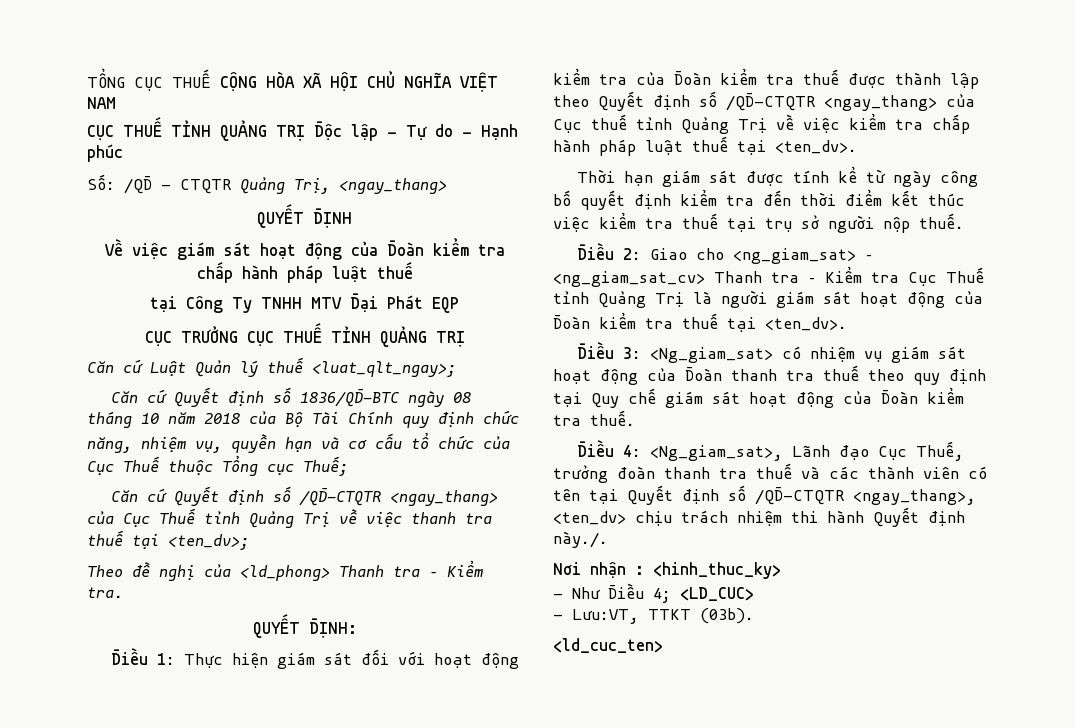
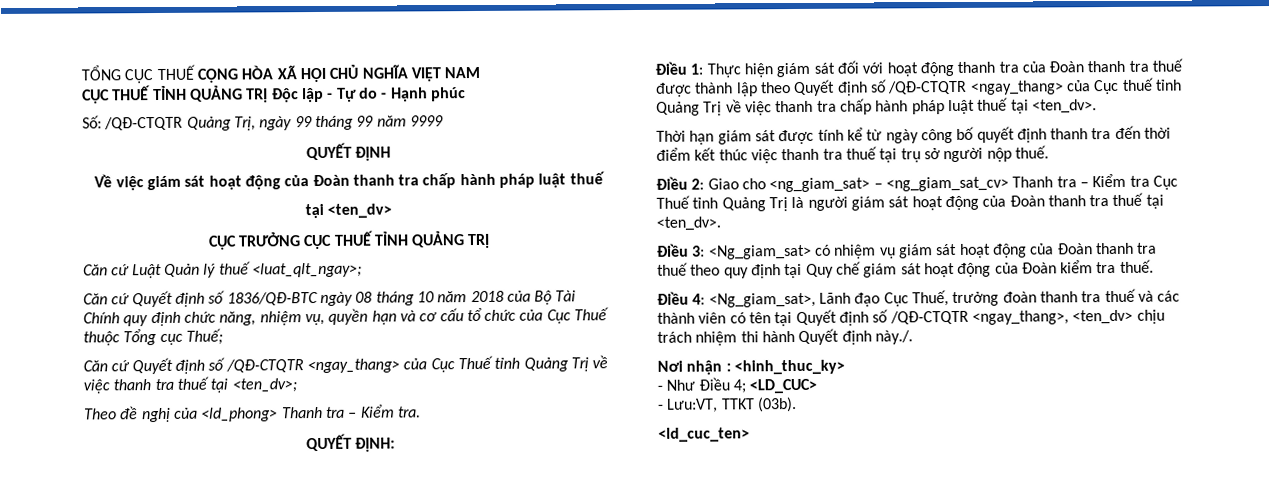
- Số: /QĐ - CTQTR Quảng Trị, <ngay_thang>
+ Số: /QĐ-CTQTR Quảng Trị, ngày 99 tháng 99 năm 9999
- Về việc giám sát hoạt động của Đoàn kiểm tra chấp hành pháp luật thuế
+ Về việc giám sát hoạt động của Đoàn thanh tra chấp hành pháp luật thuế
- tại Công Ty TNHH MTV Đại Phát EQP
+ tại <ten_dv>
- Điều 1: Thực hiện giám sát đối với hoạt động kiểm tra của Đoàn kiểm tra thuế được thành lập theo Quyết định số /QĐ-CTQTR <ngay_thang> của Cục thuế tỉnh Quảng Trị về việc kiểm tra chấp hành pháp luật thuế tại <ten_dv>.
+ Điều 1: Thực hiện giám sát đối với hoạt động thanh tra của Đoàn thanh tra thuế được thành lập theo Quyết định số /QĐ-CTQTR <ngay_thang> của Cục thuế tỉnh Quảng Trị về việc thanh tra chấp hành pháp luật thuế tại <ten_dv>.
- Thời hạn giám sát được tính kể từ ngày công bố quyết định kiểm tra đến thời điểm kết thúc việc kiểm tra thuế tại trụ sở người nộp thuế.
+ Thời hạn giám sát được tính kể từ ngày công bố quyết định thanh tra đến thời điểm kết thúc việc thanh tra thuế tại trụ sở người nộp thuế.
- Điều 2: Giao cho <ng_giam_sat> – <ng_giam_sat_cv> Thanh tra – Kiểm tra Cục Thuế tỉnh Quảng Trị là người giám sát hoạt động của Đoàn kiểm tra thuế tại <ten_dv>.
+ Điều 2: Giao cho <ng_giam_sat> – <ng_giam_sat_cv> Thanh tra – Kiểm tra Cục Thuế tỉnh Quảng Trị là người giám sát hoạt động của Đoàn thanh tra thuế tại <ten_dv>.

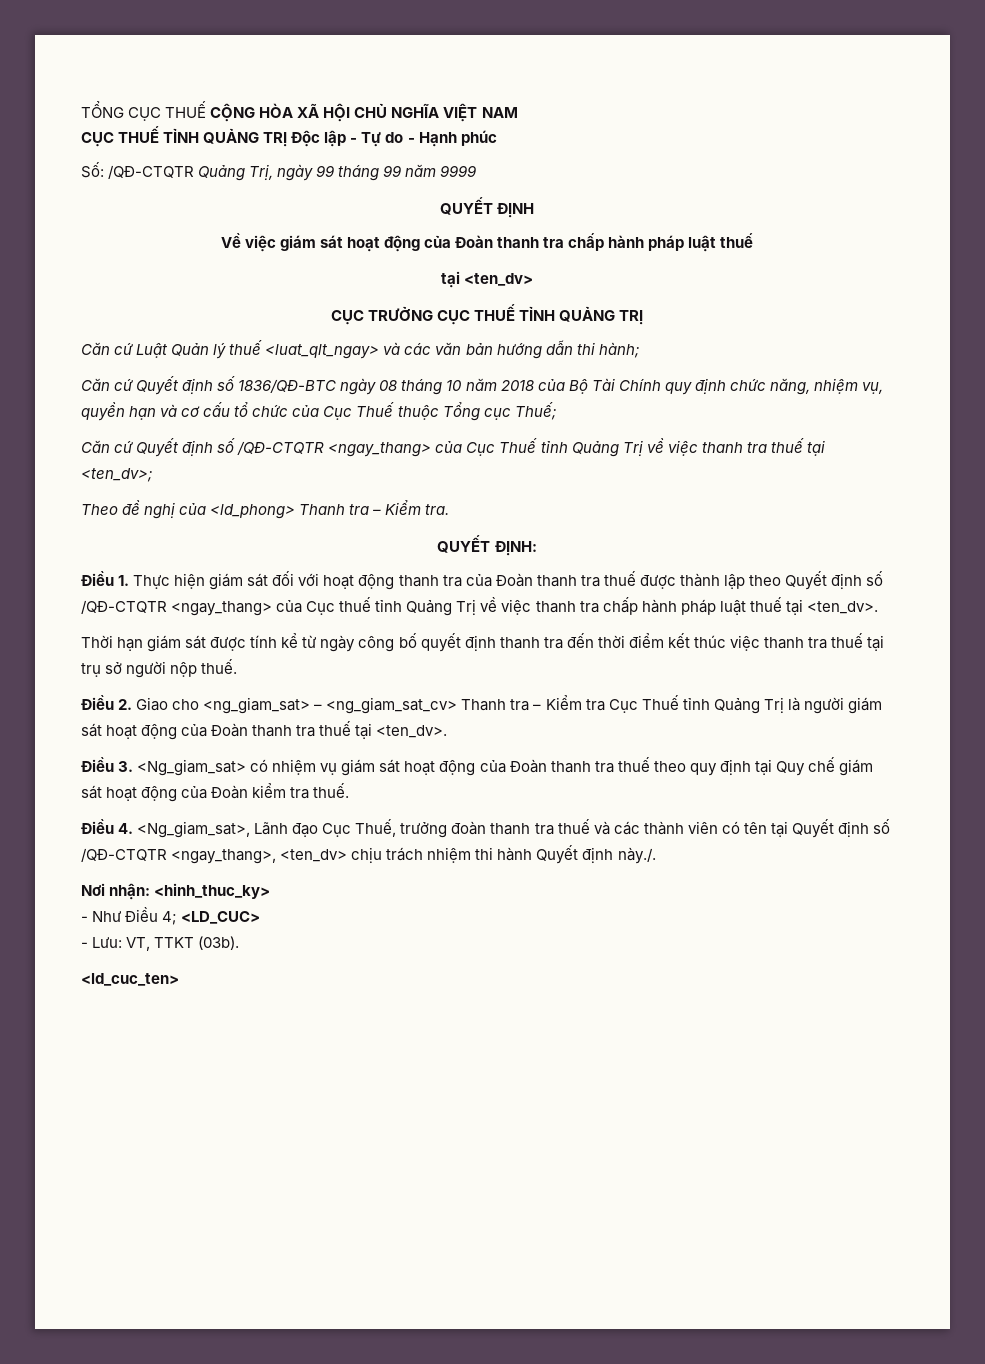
- Căn cứ Luật Quản lý thuế <luat_qlt_ngay>;
+ Căn cứ Luật Quản lý thuế <luat_qlt_ngay> và các văn bản hướng dẫn thi hành;
- Điều 1: Thực hiện giám sát đối với hoạt động thanh tra của Đoàn thanh tra thuế được thành lập theo Quyết định số /QĐ-CTQTR <ngay_thang> của Cục thuế tỉnh Quảng Trị về việc thanh tra chấp hành pháp luật thuế tại <ten_dv>.
+ Điều 1. Thực hiện giám sát đối với hoạt động thanh tra của Đoàn thanh tra thuế được thành lập theo Quyết định số /QĐ-CTQTR <ngay_thang> của Cục thuế tỉnh Quảng Trị về việc thanh tra chấp hành pháp luật thuế tại <ten_dv>.
- Điều 2: Giao cho <ng_giam_sat> – <ng_giam_sat_cv> Thanh tra – Kiểm tra Cục Thuế tỉnh Quảng Trị là người giám sát hoạt động của Đoàn thanh tra thuế tại <ten_dv>.
+ Điều 2. Giao cho <ng_giam_sat> – <ng_giam_sat_cv> Thanh tra – Kiểm tra Cục Thuế tỉnh Quảng Trị là người giám sát hoạt động của Đoàn thanh tra thuế tại <ten_dv>.
- Điều 3: <Ng_giam_sat> có nhiệm vụ giám sát hoạt động của Đoàn thanh tra thuế theo quy định tại Quy chế giám sát hoạt động của Đoàn kiểm tra thuế.
+ Điều 3. <Ng_giam_sat> có nhiệm vụ giám sát hoạt động của Đoàn thanh tra thuế theo quy định tại Quy chế giám sát hoạt động của Đoàn kiểm tra thuế.
- Điều 4: <Ng_giam_sat>, Lãnh đạo Cục Thuế, trưởng đoàn thanh tra thuế và các thành viên có tên tại Quyết định số /QĐ-CTQTR <ngay_thang>, <ten_dv> chịu trách nhiệm thi hành Quyết định này./.
+ Điều 4. <Ng_giam_sat>, Lãnh đạo Cục Thuế, trưởng đoàn thanh tra thuế và các thành viên có tên tại Quyết định số /QĐ-CTQTR <ngay_thang>, <ten_dv> chịu trách nhiệm thi hành Quyết định này./.
- Nơi nhận : <hinh_thuc_ky>
+ Nơi nhận: <hinh_thuc_ky>
- - Lưu:VT, TTKT (03b).
+ - Lưu: VT, TTKT (03b).

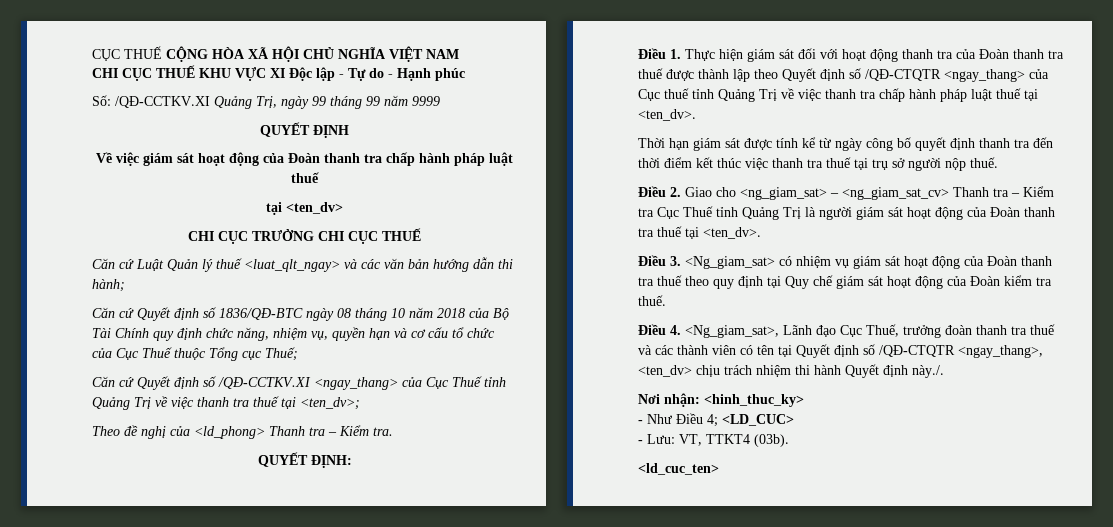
- TỔNG CỤC THUẾ CỘNG HÒA XÃ HỘI CHỦ NGHĨA VIỆT NAM
+ CỤC THUẾ CỘNG HÒA XÃ HỘI CHỦ NGHĨA VIỆT NAM
- CỤC THUẾ TỈNH QUẢNG TRỊ Độc lập - Tự do - Hạnh phúc
+ CHI CỤC THUẾ KHU VỰC XI Độc lập - Tự do - Hạnh phúc
- Số: /QĐ-CTQTR Quảng Trị, ngày 99 tháng 99 năm 9999
+ Số: /QĐ-CCTKV.XI Quảng Trị, ngày 99 tháng 99 năm 9999
- CỤC TRƯỞNG CỤC THUẾ TỈNH QUẢNG TRỊ
+ CHI CỤC TRƯỞNG CHI CỤC THUẾ
- Căn cứ Quyết định số /QĐ-CTQTR <ngay_thang> của Cục Thuế tỉnh Quảng Trị về việc thanh tra thuế tại <ten_dv>;
+ Căn cứ Quyết định số /QĐ-CCTKV.XI <ngay_thang> của Cục Thuế tỉnh Quảng Trị về việc thanh tra thuế tại <ten_dv>;
- - Lưu: VT, TTKT (03b).
+ - Lưu: VT, TTKT4 (03b).

